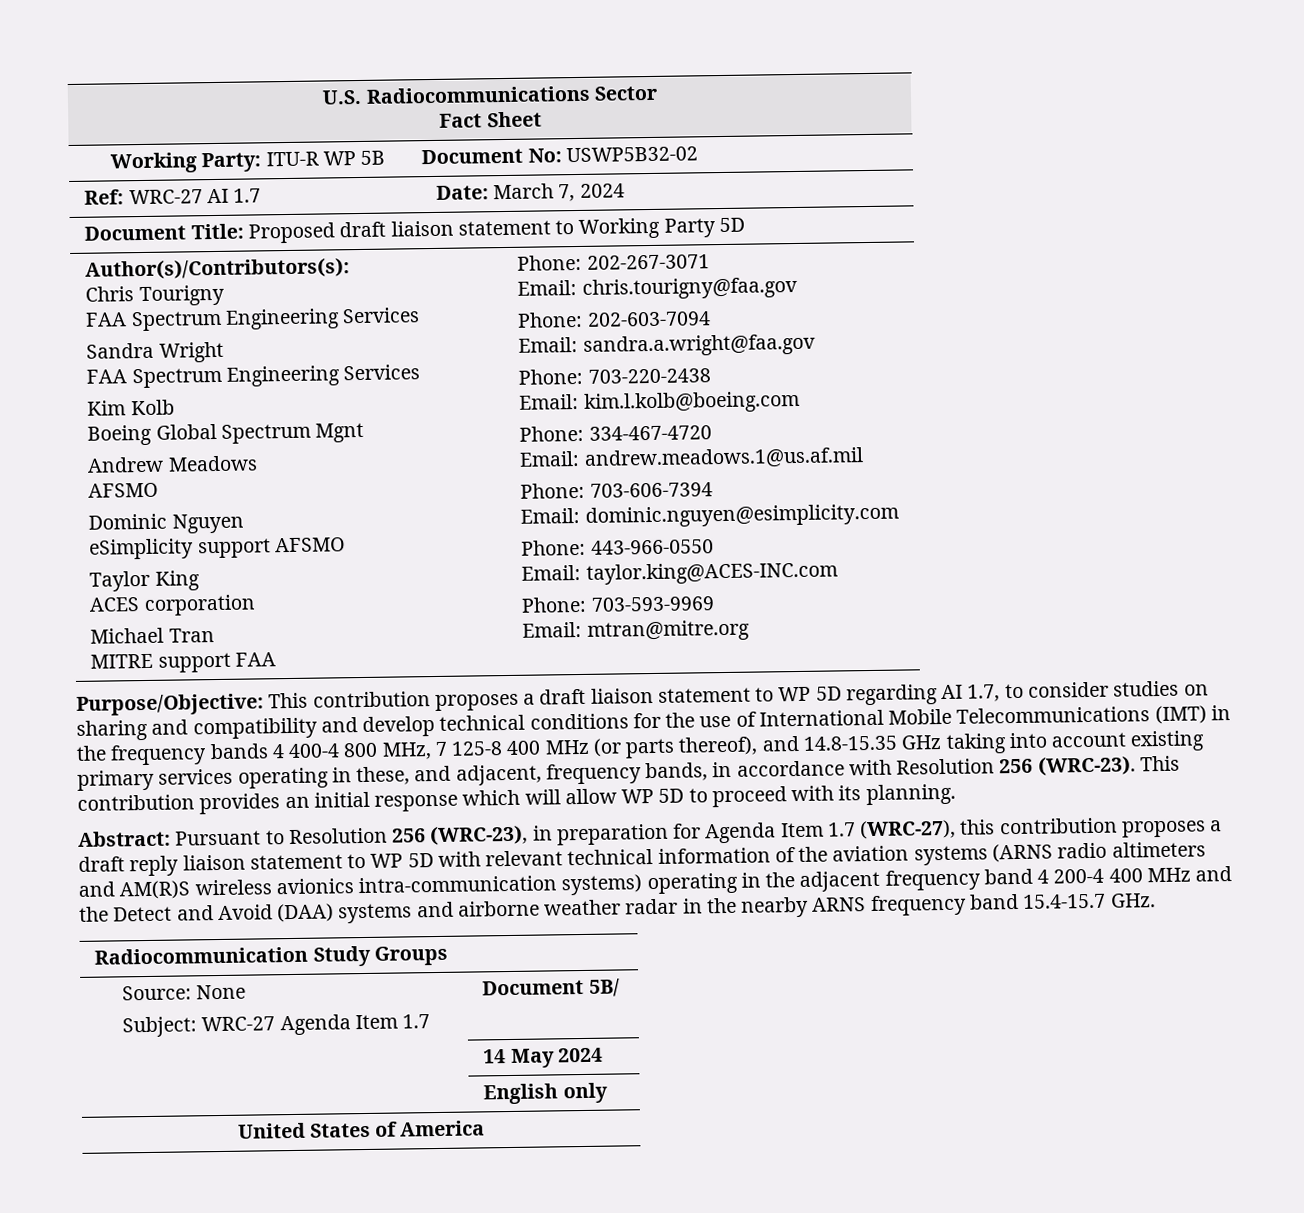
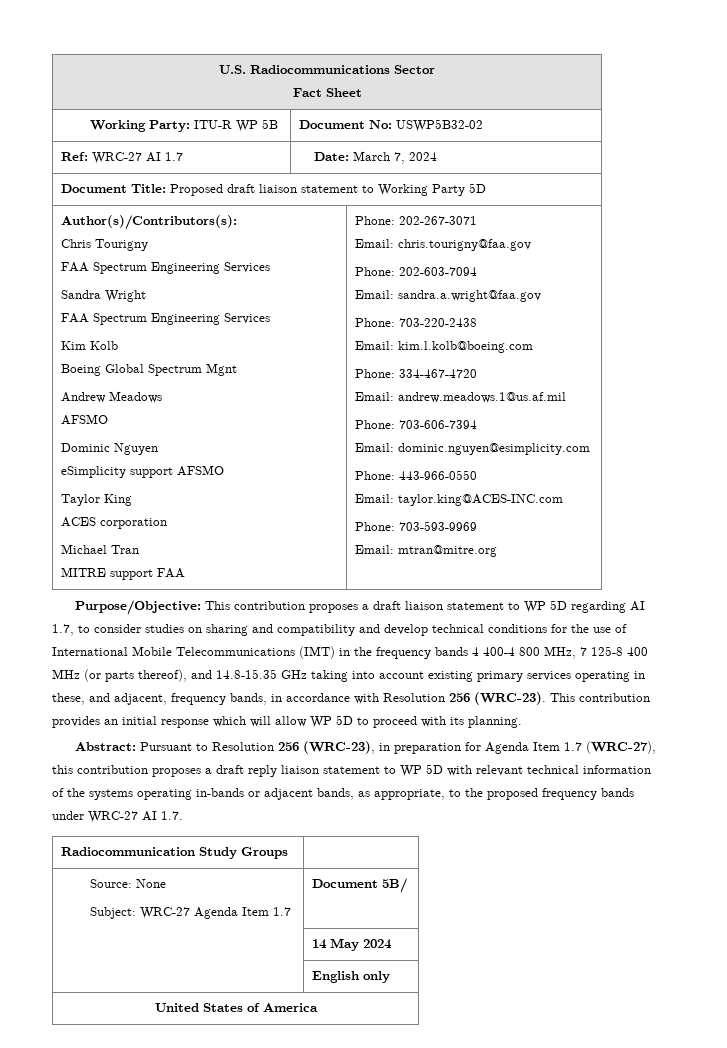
- Abstract: Pursuant to Resolution 256 (WRC-23), in preparation for Agenda Item 1.7 (WRC-27), this contribution proposes a draft reply liaison statement to WP 5D with relevant technical information of the aviation systems (ARNS radio altimeters and AM(R)S wireless avionics intra-communication systems) operating in the adjacent frequency band 4 200-4 400 MHz and the Detect and Avoid (DAA) systems and airborne weather radar in the nearby ARNS frequency band 15.4-15.7 GHz.
+ Abstract: Pursuant to Resolution 256 (WRC-23), in preparation for Agenda Item 1.7 (WRC-27), this contribution proposes a draft reply liaison statement to WP 5D with relevant technical information of the systems operating in-bands or adjacent bands, as appropriate, to the proposed frequency bands under WRC-27 AI 1.7.

